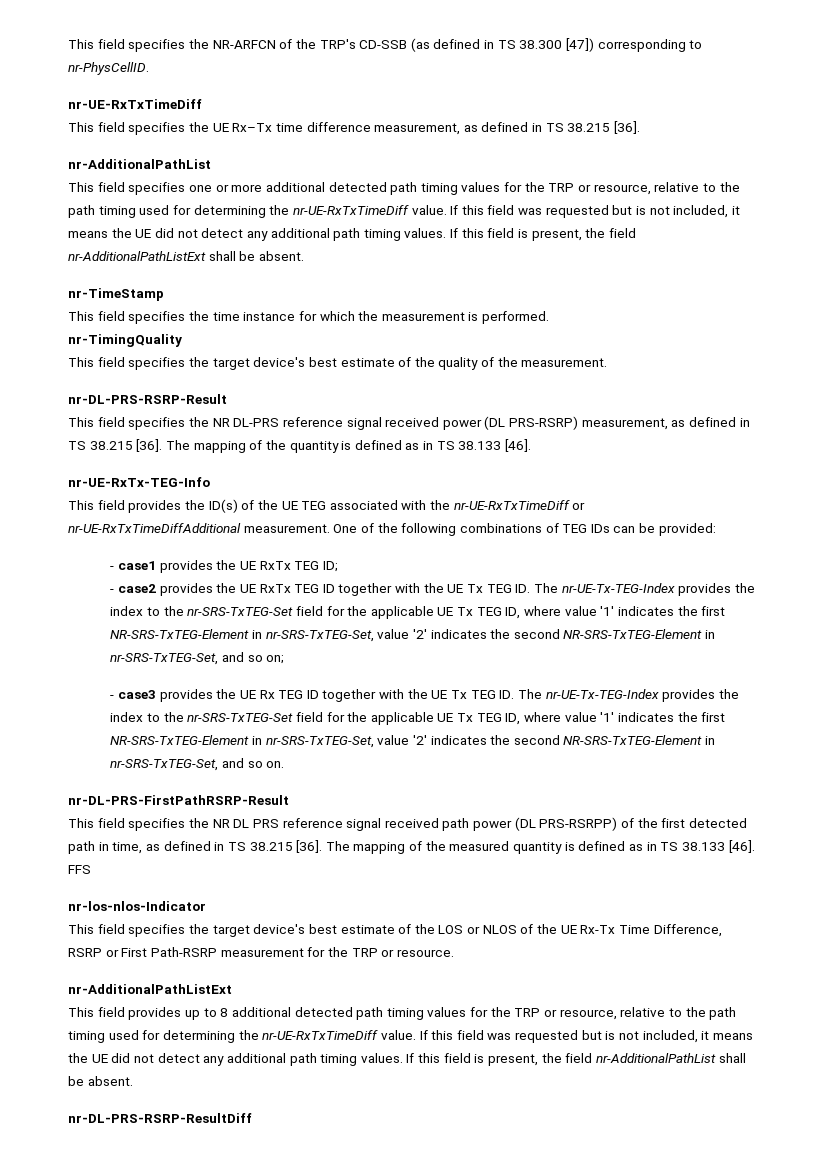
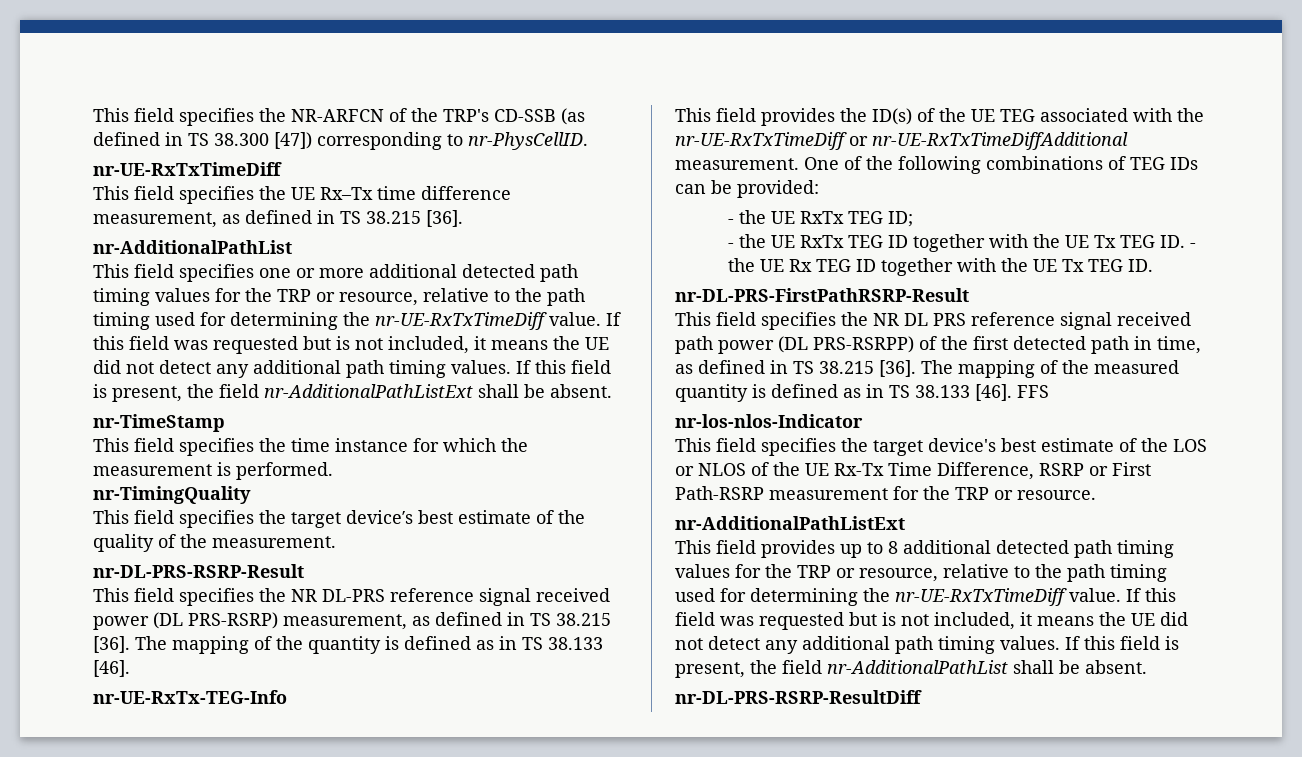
- - case1 provides the UE RxTx TEG ID;
+ - the UE RxTx TEG ID;
- - case2 provides the UE RxTx TEG ID together with the UE Tx TEG ID. The nr-UE-Tx-TEG-Index provides the index to the nr-SRS-TxTEG-Set field for the applicable UE Tx TEG ID, where value '1' indicates the first NR-SRS-TxTEG-Element in nr-SRS-TxTEG-Set, value '2' indicates the second NR-SRS-TxTEG-Element in nr-SRS-TxTEG-Set, and so on;
- - case3 provides the UE Rx TEG ID together with the UE Tx TEG ID. The nr-UE-Tx-TEG-Index provides the index to the nr-SRS-TxTEG-Set field for the applicable UE Tx TEG ID, where value '1' indicates the first NR-SRS-TxTEG-Element in nr-SRS-TxTEG-Set, value '2' indicates the second NR-SRS-TxTEG-Element in nr-SRS-TxTEG-Set, and so on.
+ - the UE RxTx TEG ID together with the UE Tx TEG ID. - the UE Rx TEG ID together with the UE Tx TEG ID.

